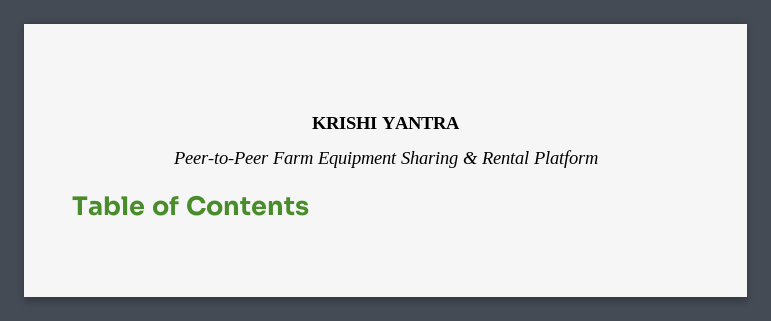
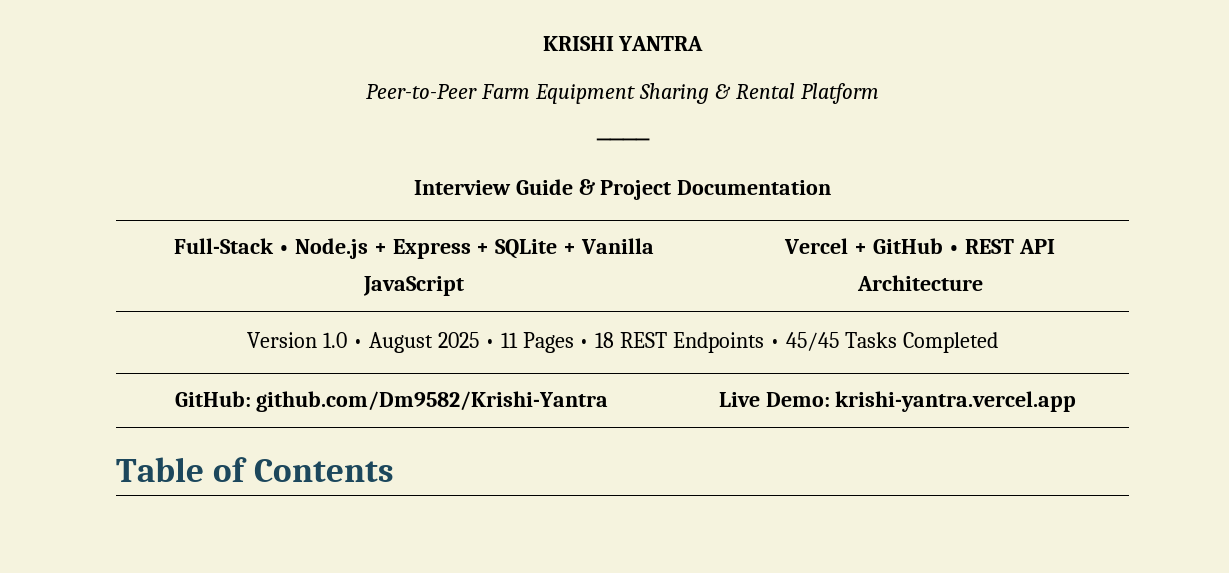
+ ────
+ Interview Guide & Project Documentation
+ Full-Stack • Node.js + Express + SQLite + Vanilla JavaScript | Vercel + GitHub • REST API Architecture
+ Version 1.0 • August 2025 • 11 Pages • 18 REST Endpoints • 45/45 Tasks Completed
+ GitHub: github.com/Dm9582/Krishi-Yantra | Live Demo: krishi-yantra.vercel.app

